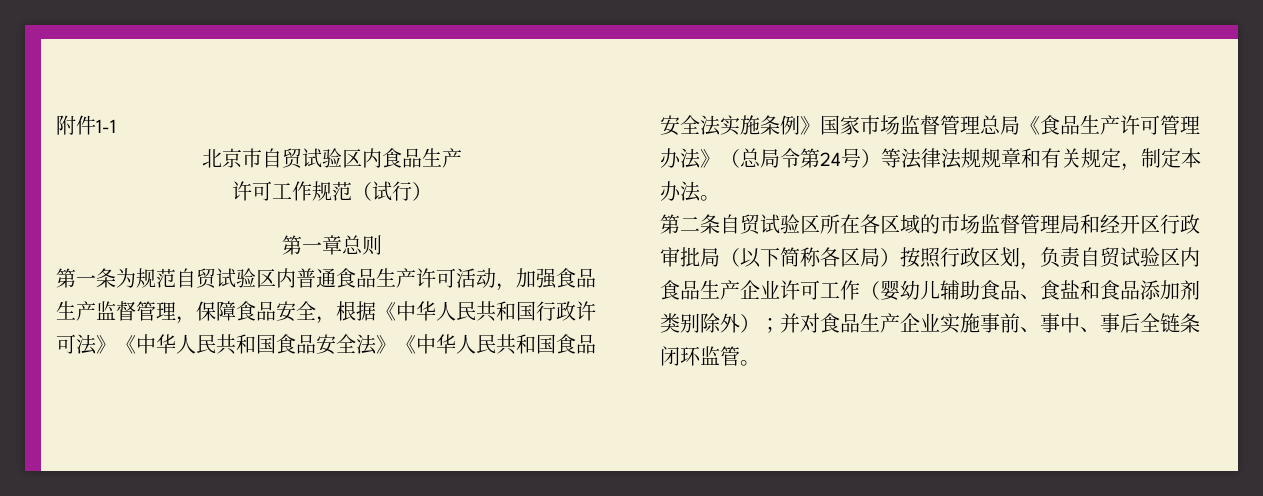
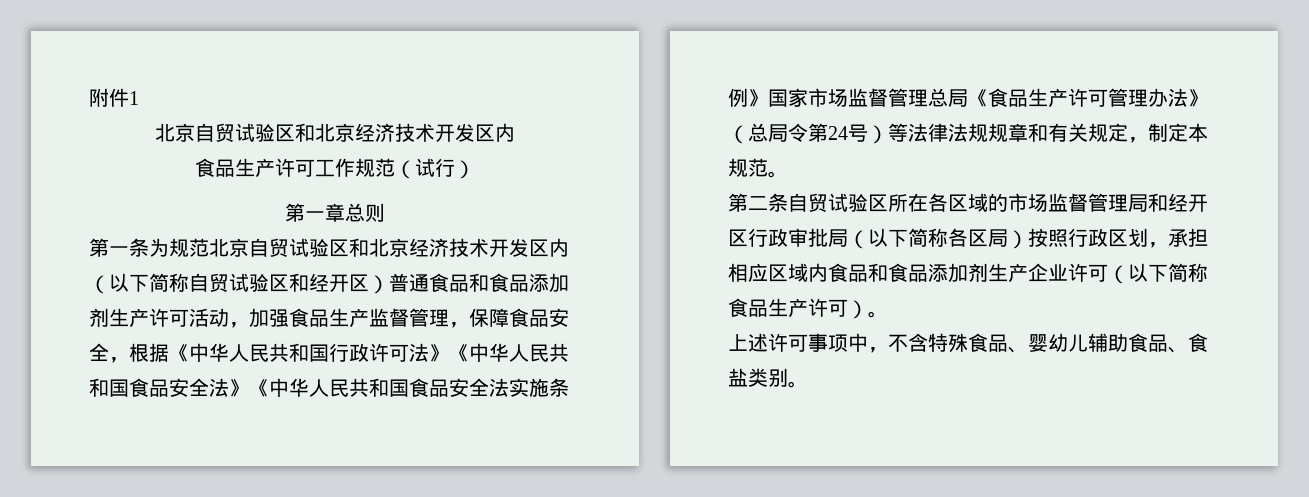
- 附件1-1
- 北京市自贸试验区内食品生产
- 许可工作规范（试行）
+ 附件1
+ 北京自贸试验区和北京经济技术开发区内
+ 食品生产许可工作规范（试行）
- 第一条为规范自贸试验区内普通食品生产许可活动，加强食品生产监督管理，保障食品安全，根据《中华人民共和国行政许可法》《中华人民共和国食品安全法》《中华人民共和国食品安全法实施条例》国家市场监督管理总局《食品生产许可管理办法》（总局令第24号）等法律法规规章和有关规定，制定本办法。
+ 第一条为规范北京自贸试验区和北京经济技术开发区内（以下简称自贸试验区和经开区）普通食品和食品添加剂生产许可活动，加强食品生产监督管理，保障食品安全，根据《中华人民共和国行政许可法》《中华人民共和国食品安全法》《中华人民共和国食品安全法实施条例》国家市场监督管理总局《食品生产许可管理办法》（总局令第24号）等法律法规规章和有关规定，制定本规范。
- 第二条自贸试验区所在各区域的市场监督管理局和经开区行政审批局（以下简称各区局）按照行政区划，负责自贸试验区内食品生产企业许可工作（婴幼儿辅助食品、食盐和食品添加剂类别除外）；并对食品生产企业实施事前、事中、事后全链条闭环监管。
+ 第二条自贸试验区所在各区域的市场监督管理局和经开区行政审批局（以下简称各区局）按照行政区划，承担相应区域内食品和食品添加剂生产企业许可（以下简称食品生产许可）。
+ 上述许可事项中，不含特殊食品、婴幼儿辅助食品、食盐类别。

